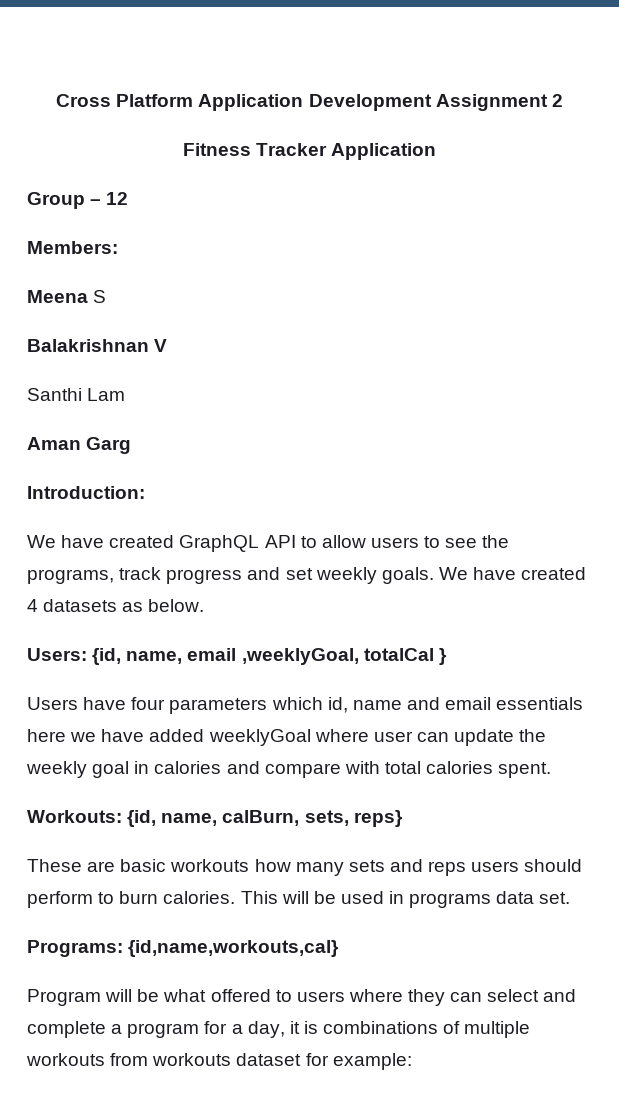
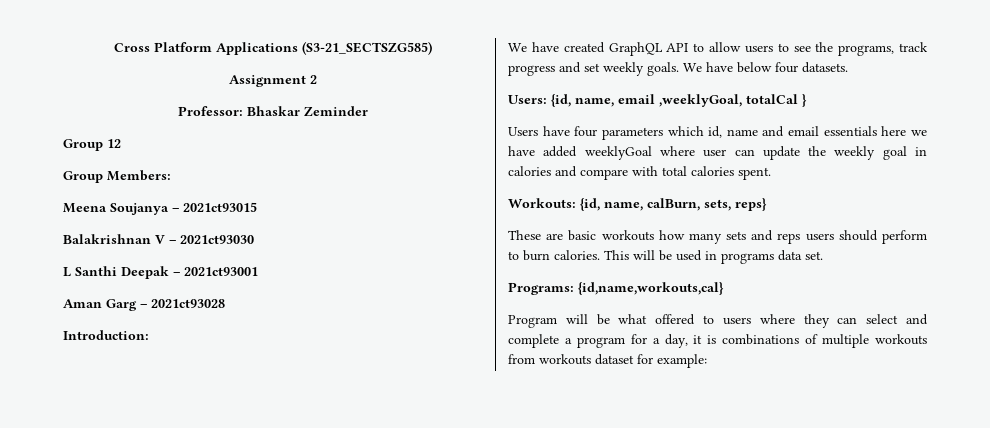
- Cross Platform Application Development Assignment 2
+ Cross Platform Applications (S3-21_SECTSZG585)
+ Assignment 2
- Fitness Tracker Application
- Group – 12
+ Professor: Bhaskar Zeminder
+ Group 12
- Members:
+ Group Members:
- Meena S
+ Meena Soujanya – 2021ct93015
- Balakrishnan V
- Santhi Lam
+ Balakrishnan V – 2021ct93030
+ L Santhi Deepak – 2021ct93001
- Aman Garg
+ Aman Garg – 2021ct93028
- We have created 4 datasets as below.
+ We have below four datasets.

